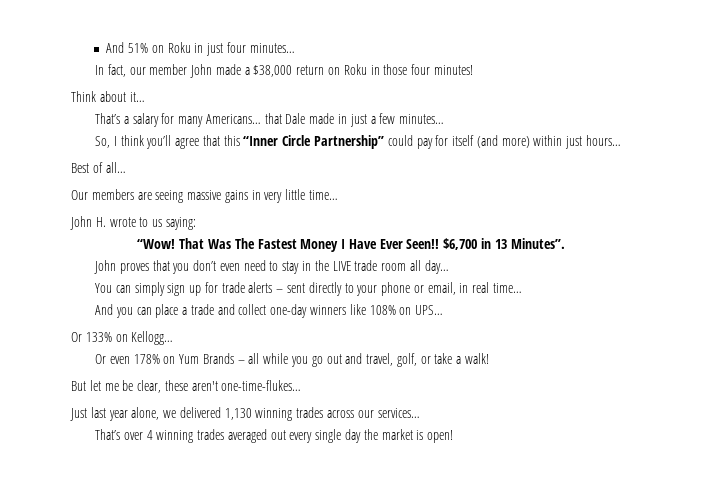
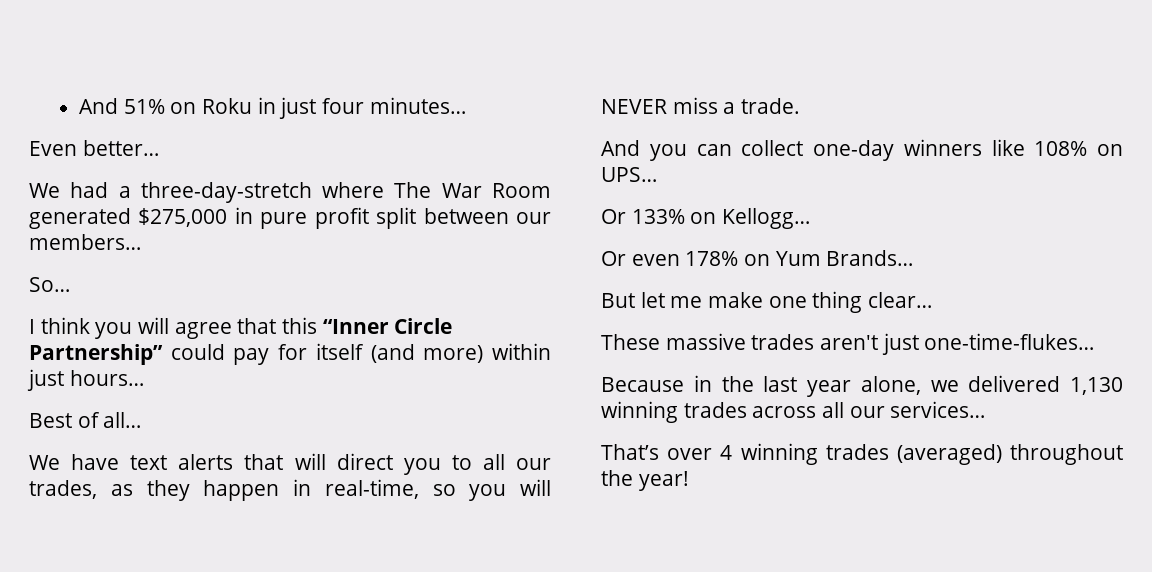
- In fact, our member John made a $38,000 return on Roku in those four minutes!
- Think about it…
- That’s a salary for many Americans… that Dale made in just a few minutes…
- So, I think you’ll agree that this “Inner Circle Partnership” could pay for itself (and more) within just hours…
+ Even better…
+ We had a three-day-stretch where The War Room generated $275,000 in pure profit split between our members…
+ So…
+ I think you will agree that this “Inner Circle Partnership” could pay for itself (and more) within just hours…
- Our members are seeing massive gains in very little time…
- John H. wrote to us saying:
- “Wow! That Was The Fastest Money I Have Ever Seen!! $6,700 in 13 Minutes”.
- John proves that you don’t even need to stay in the LIVE trade room all day…
- You can simply sign up for trade alerts – sent directly to your phone or email, in real time…
+ We have text alerts that will direct you to all our trades, as they happen in real-time, so you will NEVER miss a trade.
- And you can place a trade and collect one-day winners like 108% on UPS…
+ And you can collect one-day winners like 108% on UPS…
- Or even 178% on Yum Brands – all while you go out and travel, golf, or take a walk!
- But let me be clear, these aren't one-time-flukes…
- Just last year alone, we delivered 1,130 winning trades across our services…
+ Or even 178% on Yum Brands…
+ But let me make one thing clear…
+ These massive trades aren't just one-time-flukes…
+ Because in the last year alone, we delivered 1,130 winning trades across all our services…
- That’s over 4 winning trades averaged out every single day the market is open!
+ That’s over 4 winning trades (averaged) throughout the year!

